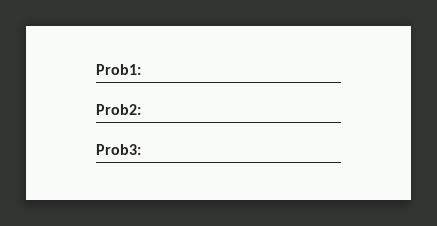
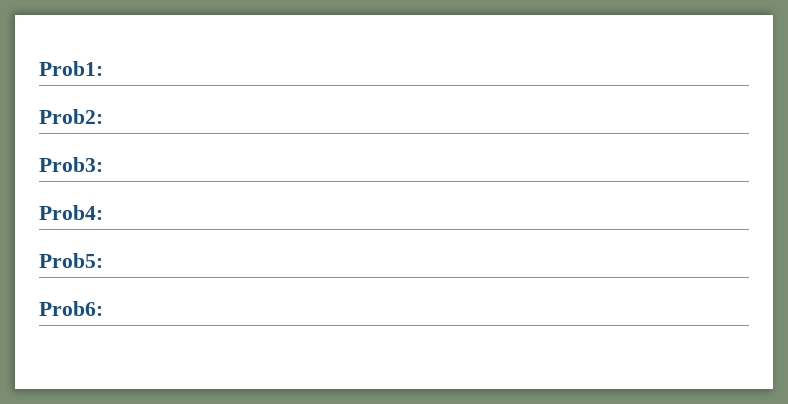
+ Prob4:
+ Prob5:
+ Prob6:

